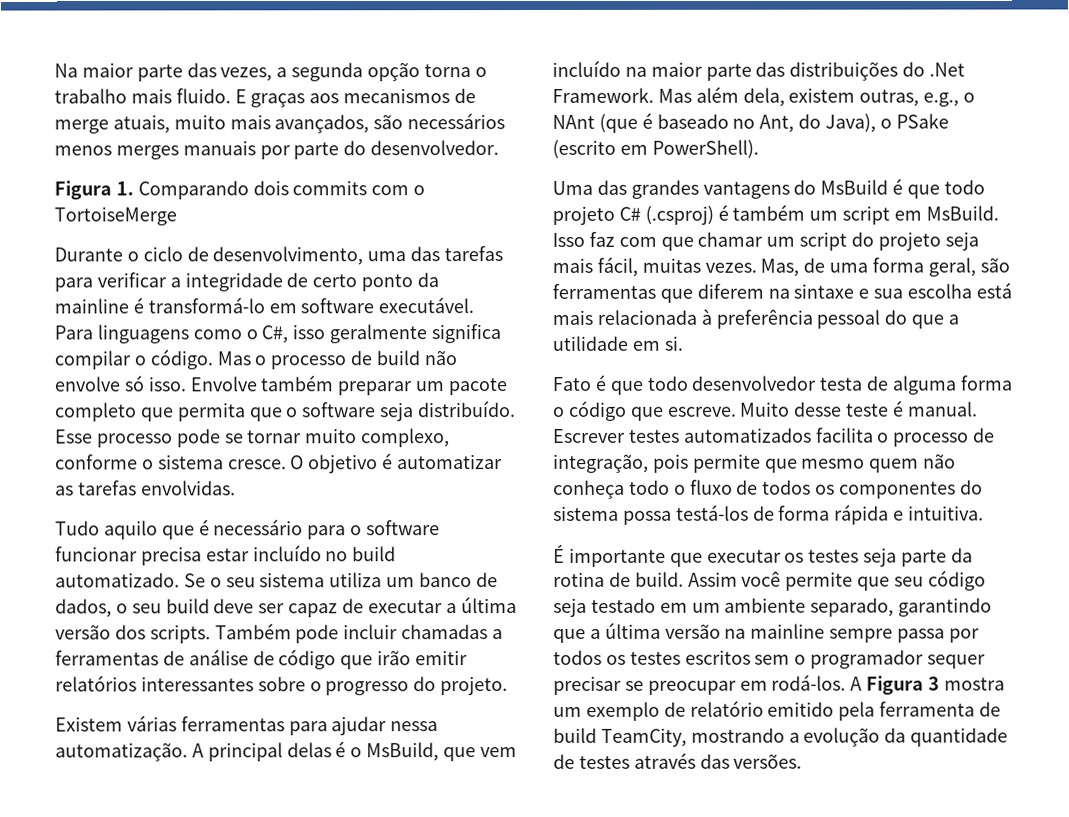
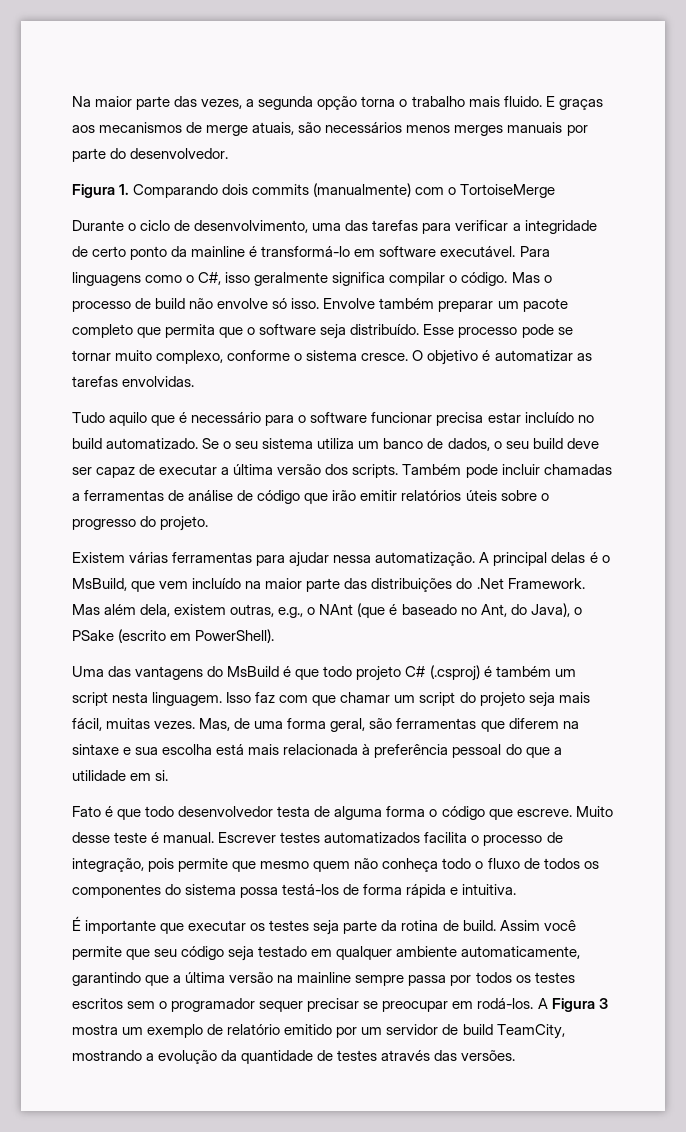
- E graças aos mecanismos de merge atuais, muito mais avançados, são necessários menos merges manuais por parte do desenvolvedor.
+ E graças aos mecanismos de merge atuais, são necessários menos merges manuais por parte do desenvolvedor.
- Figura 1. Comparando dois commits com o TortoiseMerge
+ Figura 1. Comparando dois commits (manualmente) com o TortoiseMerge
- Também pode incluir chamadas a ferramentas de análise de código que irão emitir relatórios interessantes sobre o progresso do projeto.
+ Também pode incluir chamadas a ferramentas de análise de código que irão emitir relatórios úteis sobre o progresso do projeto.
- Uma das grandes vantagens do MsBuild é que todo projeto C# (.csproj) é também um script em MsBuild.
+ Uma das vantagens do MsBuild é que todo projeto C# (.csproj) é também um script nesta linguagem.
- Assim você permite que seu código seja testado em um ambiente separado, garantindo que a última versão na mainline sempre passa por todos os testes escritos sem o programador sequer precisar se preocupar em rodá-los.
+ Assim você permite que seu código seja testado em qualquer ambiente automaticamente, garantindo que a última versão na mainline sempre passa por todos os testes escritos sem o programador sequer precisar se preocupar em rodá-los.
- A Figura 3 mostra um exemplo de relatório emitido pela ferramenta de build TeamCity, mostrando a evolução da quantidade de testes através das versões.
+ A Figura 3 mostra um exemplo de relatório emitido por um servidor de build TeamCity, mostrando a evolução da quantidade de testes através das versões.

